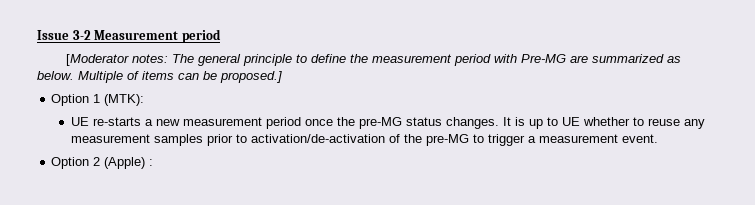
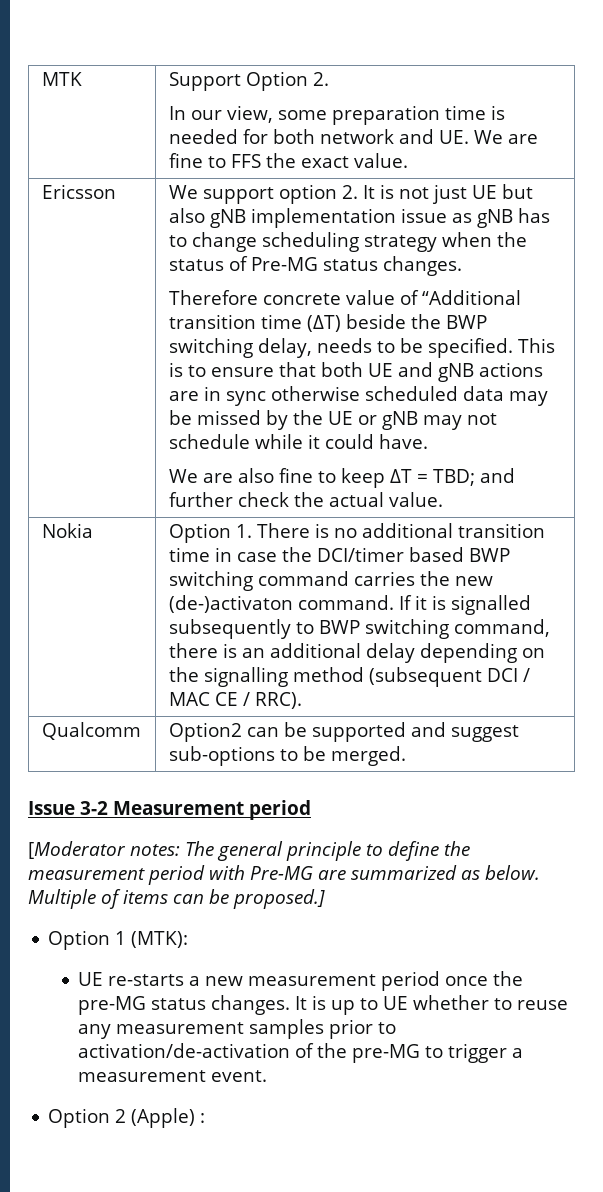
+ MTK | Support Option 2.
+ In our view, some preparation time is needed for both network and UE. We are fine to FFS the exact value.
+ Ericsson | We support option 2. It is not just UE but also gNB implementation issue as gNB has to change scheduling strategy when the status of Pre-MG status changes.
+ Therefore concrete value of “Additional transition time (ΔT) beside the BWP switching delay, needs to be specified. This is to ensure that both UE and gNB actions are in sync otherwise scheduled data may be missed by the UE or gNB may not schedule while it could have.
+ We are also fine to keep ΔT = TBD; and further check the actual value.
+ Nokia | Option 1. There is no additional transition time in case the DCI/timer based BWP switching command carries the new (de-)activaton command. If it is signalled subsequently to BWP switching command, there is an additional delay depending on the signalling method (subsequent DCI / MAC CE / RRC).
+ Qualcomm | Option2 can be supported and suggest sub-options to be merged.

